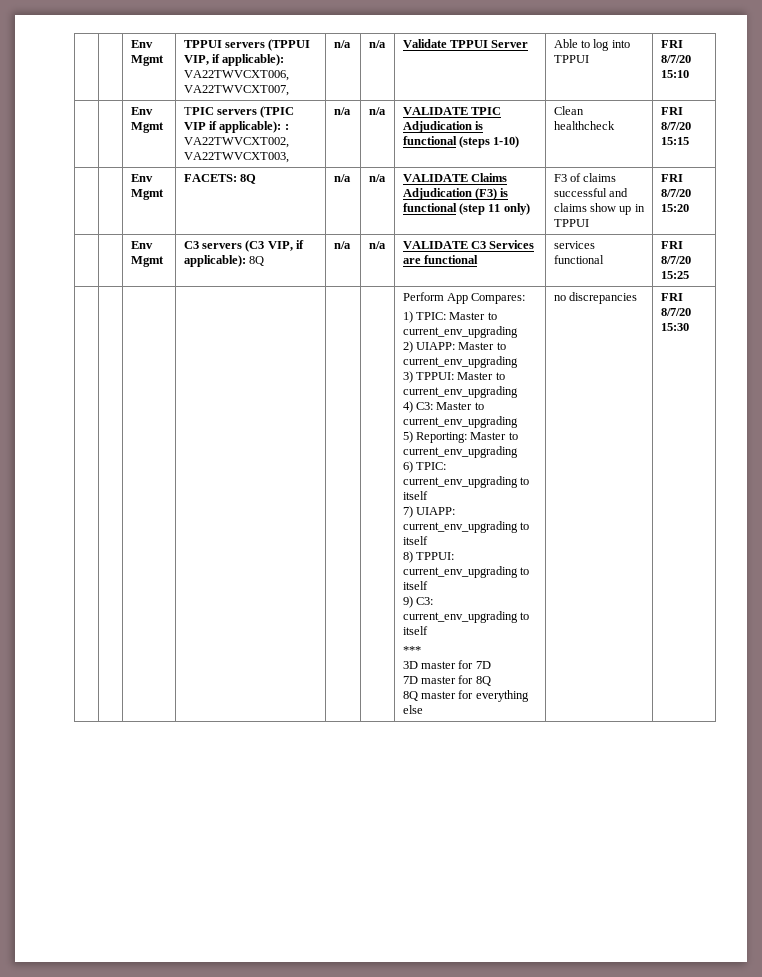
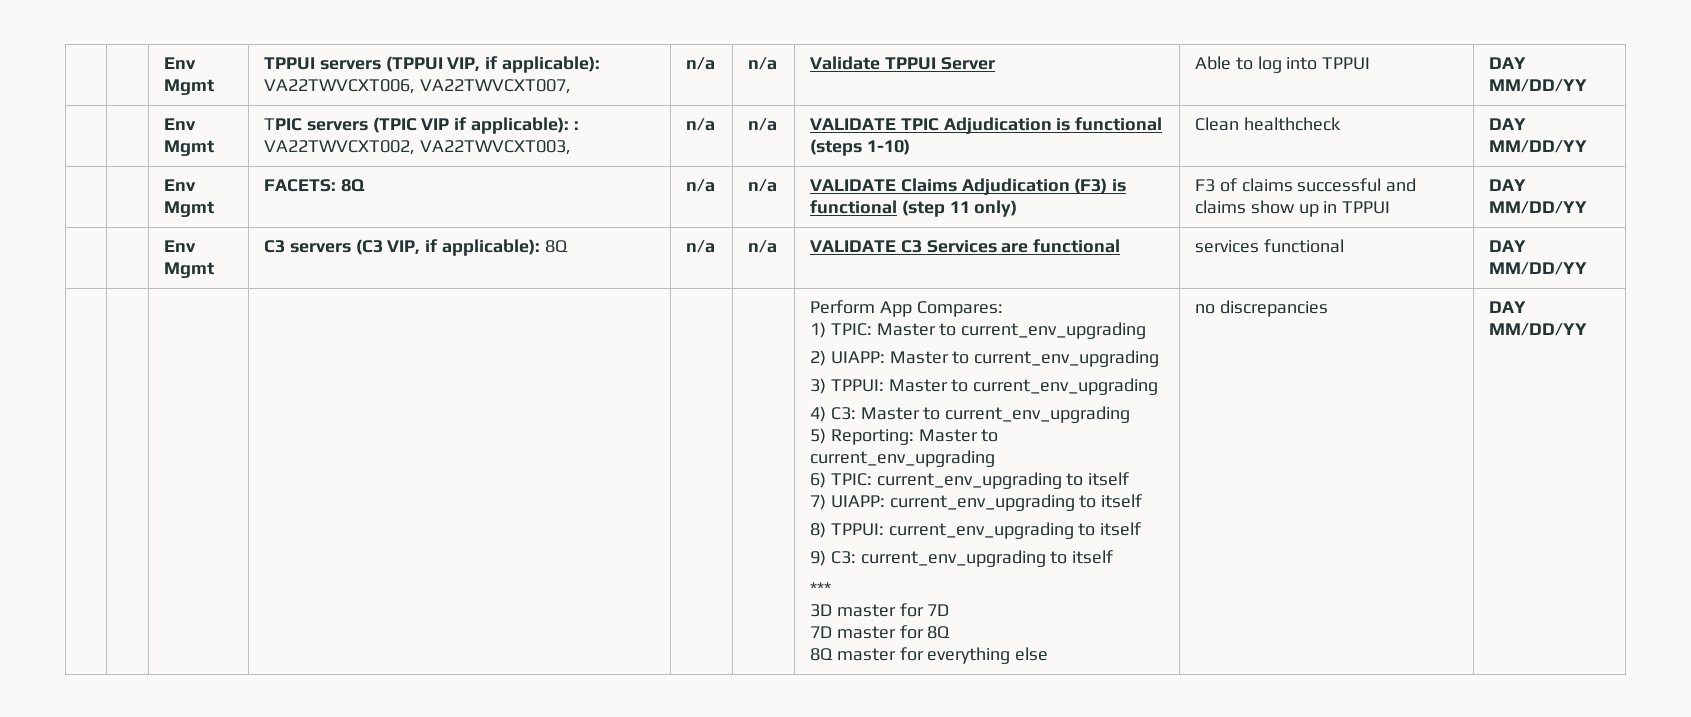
- | | Env Mgmt | TPPUI servers (TPPUI VIP, if applicable): VA22TWVCXT006, VA22TWVCXT007, | n/a | n/a | Validate TPPUI Server | Able to log into TPPUI | FRI 8/7/20 15:10
+ | | Env Mgmt | TPPUI servers (TPPUI VIP, if applicable): VA22TWVCXT006, VA22TWVCXT007, | n/a | n/a | Validate TPPUI Server | Able to log into TPPUI | DAY MM/DD/YY
- | | Env Mgmt | TPIC servers (TPIC VIP if applicable): : VA22TWVCXT002, VA22TWVCXT003, | n/a | n/a | VALIDATE TPIC Adjudication is functional (steps 1-10) | Clean healthcheck | FRI 8/7/20 15:15
+ | | Env Mgmt | TPIC servers (TPIC VIP if applicable): : VA22TWVCXT002, VA22TWVCXT003, | n/a | n/a | VALIDATE TPIC Adjudication is functional (steps 1-10) | Clean healthcheck | DAY MM/DD/YY
- | | Env Mgmt | FACETS: 8Q | n/a | n/a | VALIDATE Claims Adjudication (F3) is functional (step 11 only) | F3 of claims successful and claims show up in TPPUI | FRI 8/7/20 15:20
+ | | Env Mgmt | FACETS: 8Q | n/a | n/a | VALIDATE Claims Adjudication (F3) is functional (step 11 only) | F3 of claims successful and claims show up in TPPUI | DAY MM/DD/YY
- | | Env Mgmt | C3 servers (C3 VIP, if applicable): 8Q | n/a | n/a | VALIDATE C3 Services are functional | services functional | FRI 8/7/20 15:25
+ | | Env Mgmt | C3 servers (C3 VIP, if applicable): 8Q | n/a | n/a | VALIDATE C3 Services are functional | services functional | DAY MM/DD/YY
- no discrepancies | FRI 8/7/20 15:30
+ no discrepancies | DAY MM/DD/YY

